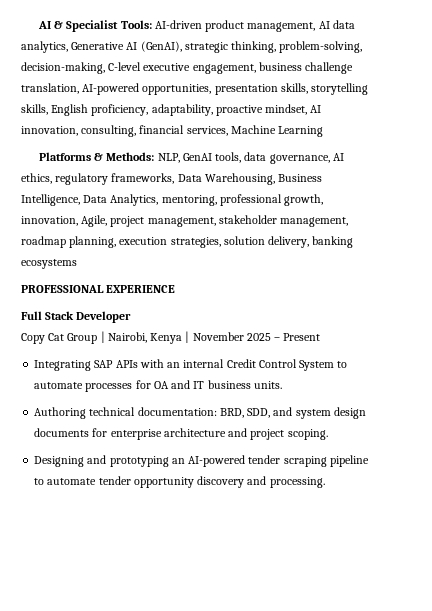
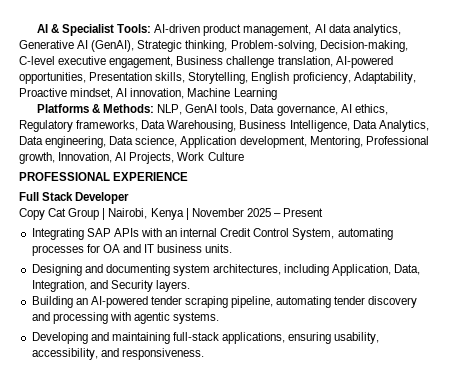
- AI & Specialist Tools: AI-driven product management, AI data analytics, Generative AI (GenAI), strategic thinking, problem-solving, decision-making, C-level executive engagement, business challenge translation, AI-powered opportunities, presentation skills, storytelling skills, English proficiency, adaptability, proactive mindset, AI innovation, consulting, financial services, Machine Learning
+ AI & Specialist Tools: AI-driven product management, AI data analytics, Generative AI (GenAI), Strategic thinking, Problem-solving, Decision-making, C-level executive engagement, Business challenge translation, AI-powered opportunities, Presentation skills, Storytelling, English proficiency, Adaptability, Proactive mindset, AI innovation, Machine Learning
- Platforms & Methods: NLP, GenAI tools, data governance, AI ethics, regulatory frameworks, Data Warehousing, Business Intelligence, Data Analytics, mentoring, professional growth, innovation, Agile, project management, stakeholder management, roadmap planning, execution strategies, solution delivery, banking ecosystems
+ Platforms & Methods: NLP, GenAI tools, Data governance, AI ethics, Regulatory frameworks, Data Warehousing, Business Intelligence, Data Analytics, Data engineering, Data science, Application development, Mentoring, Professional growth, Innovation, AI Projects, Work Culture
- Integrating SAP APIs with an internal Credit Control System to automate processes for OA and IT business units.
+ Integrating SAP APIs with an internal Credit Control System, automating processes for OA and IT business units.
- Authoring technical documentation: BRD, SDD, and system design documents for enterprise architecture and project scoping.
- Designing and prototyping an AI-powered tender scraping pipeline to automate tender opportunity discovery and processing.
+ Designing and documenting system architectures, including Application, Data, Integration, and Security layers.
+ Building an AI-powered tender scraping pipeline, automating tender discovery and processing with agentic systems.
+ Developing and maintaining full-stack applications, ensuring usability, accessibility, and responsiveness.

